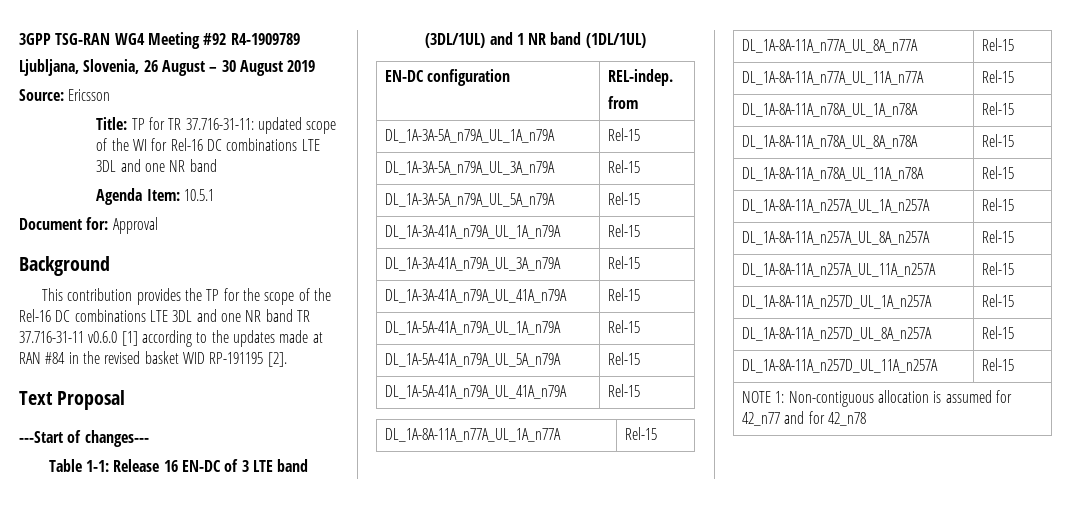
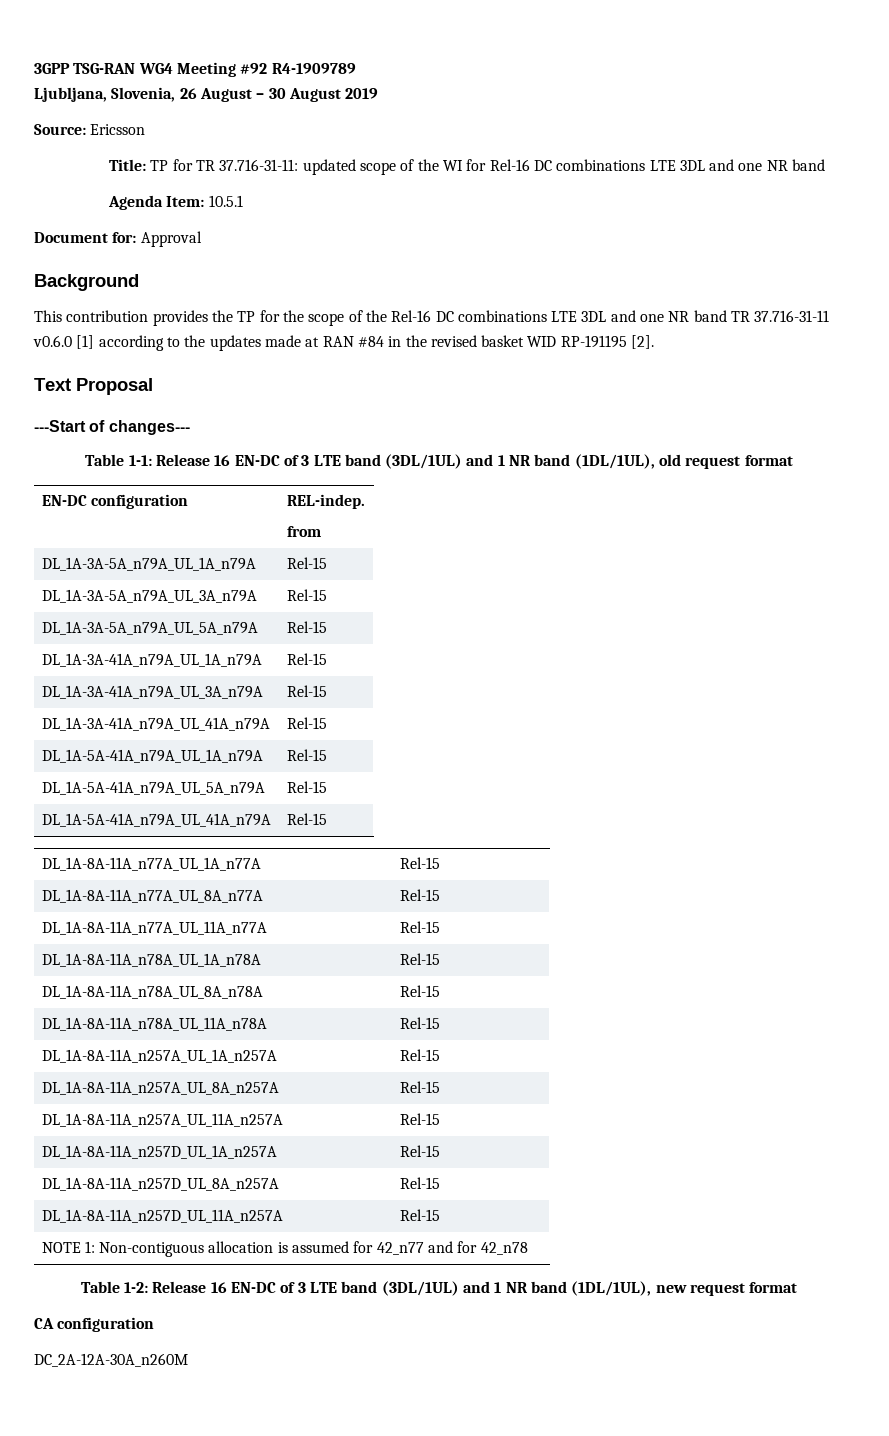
- Table 1-1: Release 16 EN-DC of 3 LTE band (3DL/1UL) and 1 NR band (1DL/1UL)
+ Table 1-1: Release 16 EN-DC of 3 LTE band (3DL/1UL) and 1 NR band (1DL/1UL), old request format
+ Table 1-2: Release 16 EN-DC of 3 LTE band (3DL/1UL) and 1 NR band (1DL/1UL), new request format
+ CA configuration
+ DC_2A-12A-30A_n260M

